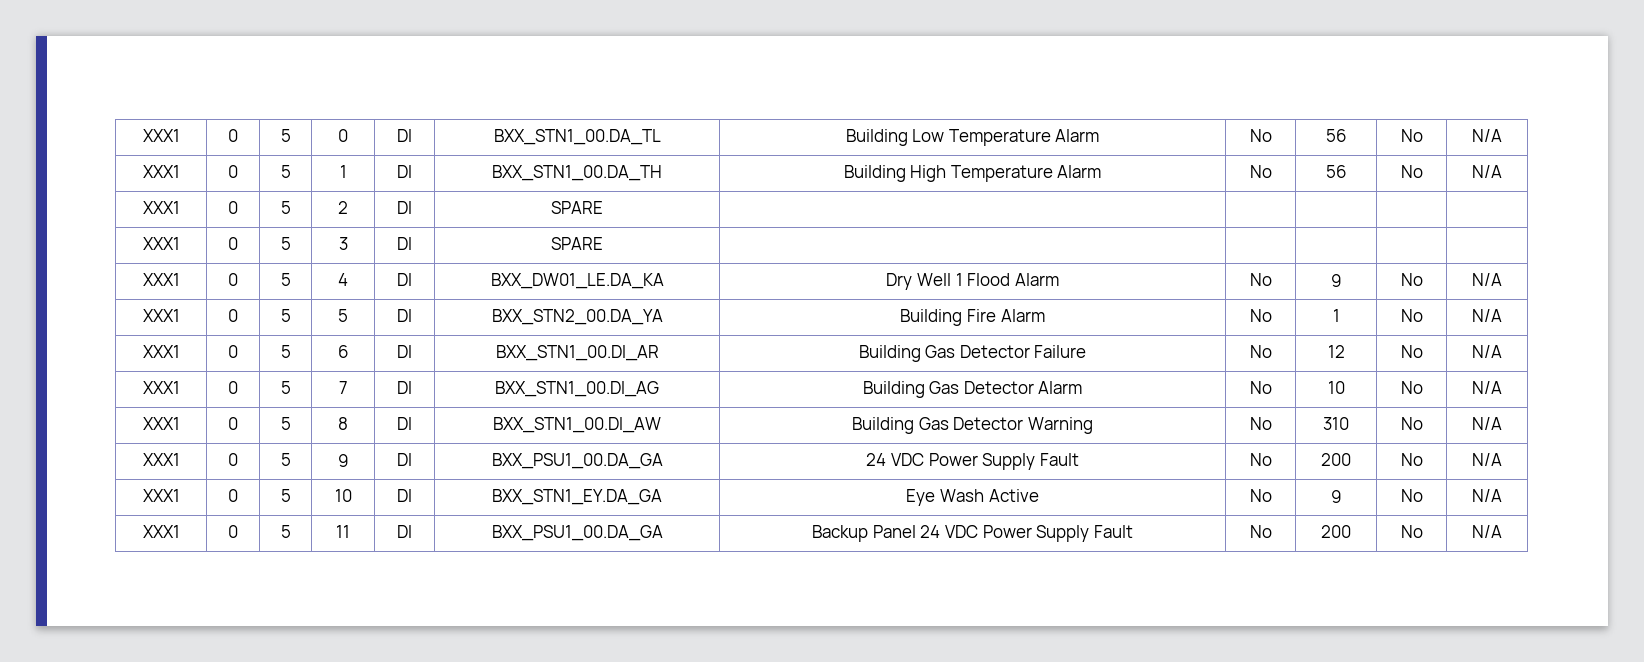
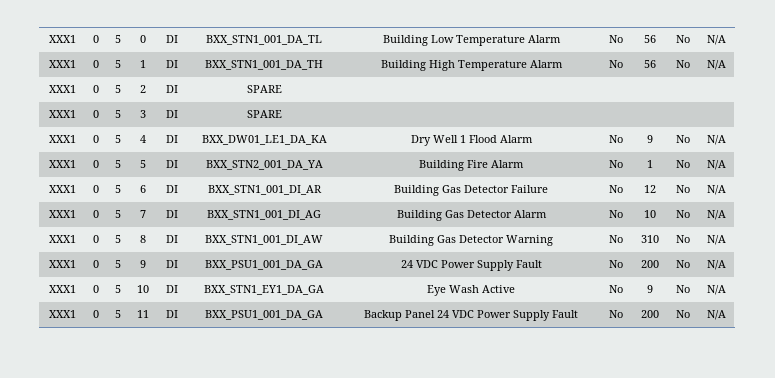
- XXX1 | 0 | 5 | 0 | DI | BXX_STN1_00.DA_TL | Building Low Temperature Alarm | No | 56 | No | N/A
+ XXX1 | 0 | 5 | 0 | DI | BXX_STN1_001_DA_TL | Building Low Temperature Alarm | No | 56 | No | N/A
- XXX1 | 0 | 5 | 1 | DI | BXX_STN1_00.DA_TH | Building High Temperature Alarm | No | 56 | No | N/A
+ XXX1 | 0 | 5 | 1 | DI | BXX_STN1_001_DA_TH | Building High Temperature Alarm | No | 56 | No | N/A
- XXX1 | 0 | 5 | 4 | DI | BXX_DW01_LE.DA_KA | Dry Well 1 Flood Alarm | No | 9 | No | N/A
+ XXX1 | 0 | 5 | 4 | DI | BXX_DW01_LE1_DA_KA | Dry Well 1 Flood Alarm | No | 9 | No | N/A
- XXX1 | 0 | 5 | 5 | DI | BXX_STN2_00.DA_YA | Building Fire Alarm | No | 1 | No | N/A
+ XXX1 | 0 | 5 | 5 | DI | BXX_STN2_001_DA_YA | Building Fire Alarm | No | 1 | No | N/A
- XXX1 | 0 | 5 | 6 | DI | BXX_STN1_00.DI_AR | Building Gas Detector Failure | No | 12 | No | N/A
+ XXX1 | 0 | 5 | 6 | DI | BXX_STN1_001_DI_AR | Building Gas Detector Failure | No | 12 | No | N/A
- XXX1 | 0 | 5 | 7 | DI | BXX_STN1_00.DI_AG | Building Gas Detector Alarm | No | 10 | No | N/A
+ XXX1 | 0 | 5 | 7 | DI | BXX_STN1_001_DI_AG | Building Gas Detector Alarm | No | 10 | No | N/A
- XXX1 | 0 | 5 | 8 | DI | BXX_STN1_00.DI_AW | Building Gas Detector Warning | No | 310 | No | N/A
+ XXX1 | 0 | 5 | 8 | DI | BXX_STN1_001_DI_AW | Building Gas Detector Warning | No | 310 | No | N/A
- XXX1 | 0 | 5 | 9 | DI | BXX_PSU1_00.DA_GA | 24 VDC Power Supply Fault | No | 200 | No | N/A
+ XXX1 | 0 | 5 | 9 | DI | BXX_PSU1_001_DA_GA | 24 VDC Power Supply Fault | No | 200 | No | N/A
- XXX1 | 0 | 5 | 10 | DI | BXX_STN1_EY.DA_GA | Eye Wash Active | No | 9 | No | N/A
+ XXX1 | 0 | 5 | 10 | DI | BXX_STN1_EY1_DA_GA | Eye Wash Active | No | 9 | No | N/A
- XXX1 | 0 | 5 | 11 | DI | BXX_PSU1_00.DA_GA | Backup Panel 24 VDC Power Supply Fault | No | 200 | No | N/A
+ XXX1 | 0 | 5 | 11 | DI | BXX_PSU1_001_DA_GA | Backup Panel 24 VDC Power Supply Fault | No | 200 | No | N/A

